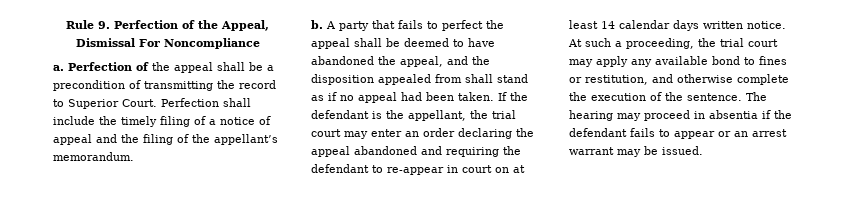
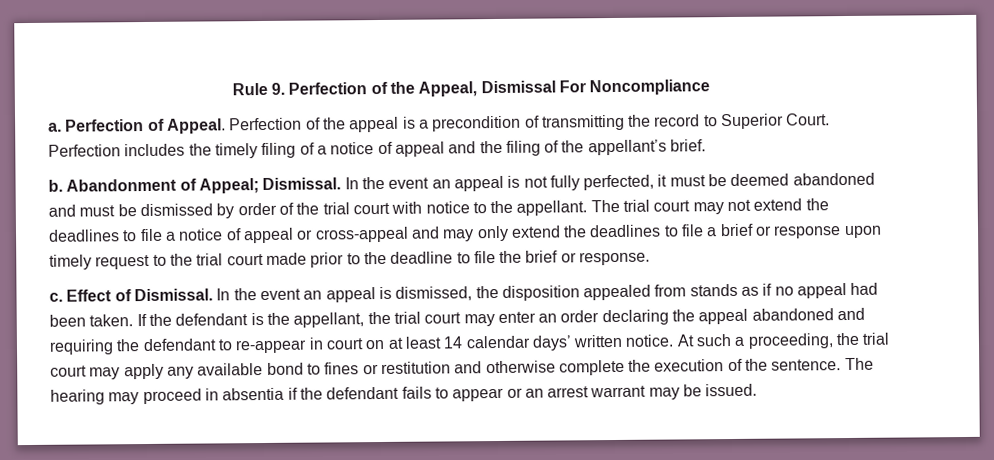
- Perfection of the appeal shall be a precondition of transmitting the record to Superior Court.
+ Perfection of Appeal. Perfection of the appeal is a precondition of transmitting the record to Superior Court.
- Perfection shall include the timely filing of a notice of appeal and the filing of the appellant’s memorandum.
+ Perfection includes the timely filing of a notice of appeal and the filing of the appellant’s brief.
- A party that fails to perfect the appeal shall be deemed to have abandoned the appeal, and the disposition appealed from shall stand as if no appeal had been taken.
+ Abandonment of Appeal; Dismissal. In the event an appeal is not fully perfected, it must be deemed abandoned and must be dismissed by order of the trial court with notice to the appellant. The trial court may not extend the deadlines to file a notice of appeal or cross-appeal and may only extend the deadlines to file a brief or response upon timely request to the trial court made prior to the deadline to file the brief or response.
+ c. Effect of Dismissal. In the event an appeal is dismissed, the disposition appealed from stands as if no appeal had been taken.
- If the defendant is the appellant, the trial court may enter an order declaring the appeal abandoned and requiring the defendant to re-appear in court on at least 14 calendar days written notice.
+ If the defendant is the appellant, the trial court may enter an order declaring the appeal abandoned and requiring the defendant to re-appear in court on at least 14 calendar days’ written notice.
- At such a proceeding, the trial court may apply any available bond to fines or restitution, and otherwise complete the execution of the sentence.
+ At such a proceeding, the trial court may apply any available bond to fines or restitution and otherwise complete the execution of the sentence.

